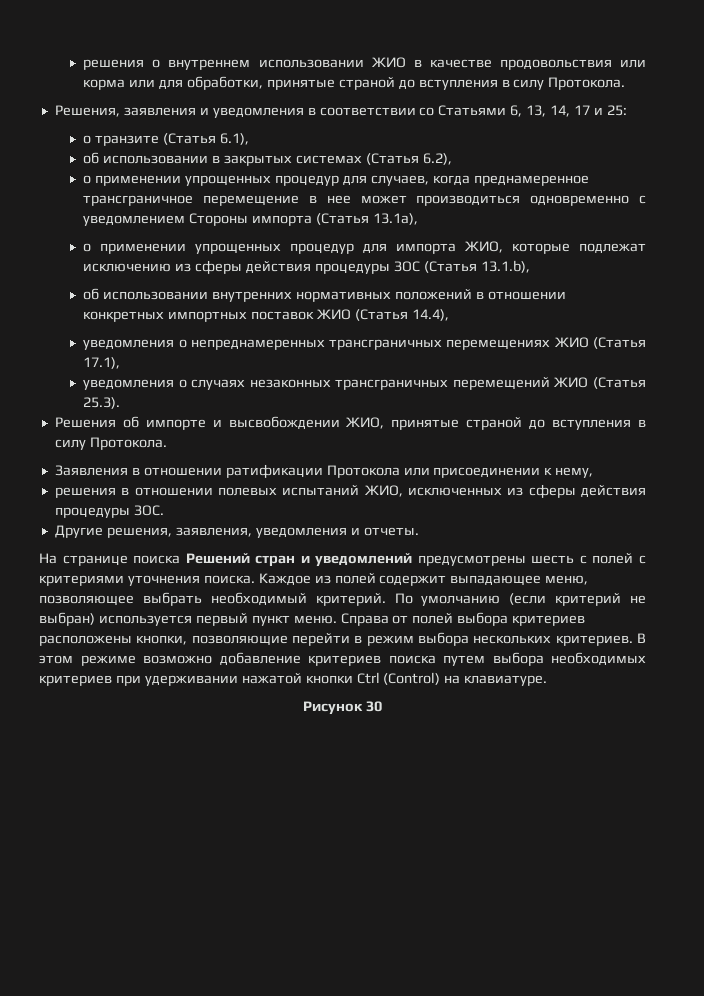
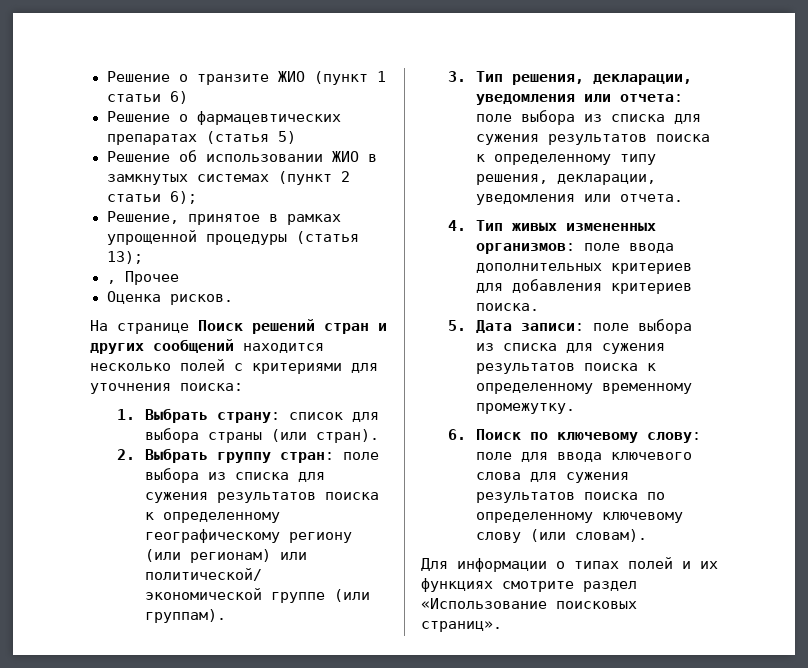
- решения о внутреннем использовании ЖИО в качестве продовольствия или корма или для обработки, принятые страной до вступления в силу Протокола.
- Решения, заявления и уведомления в соответствии со Статьями 6, 13, 14, 17 и 25:
- о транзите (Статья 6.1),
- об использовании в закрытых системах (Статья 6.2),
- о применении упрощенных процедур для случаев, когда преднамеренное трансграничное перемещение в нее может производиться одновременно с уведомлением Стороны импорта (Статья 13.1a),
- о применении упрощенных процедур для импорта ЖИО, которые подлежат исключению из сферы действия процедуры ЗОС (Статья 13.1.b),
- об использовании внутренних нормативных положений в отношении конкретных импортных поставок ЖИО (Статья 14.4),
- уведомления о непреднамеренных трансграничных перемещениях ЖИО (Статья 17.1),
- уведомления о случаях незаконных трансграничных перемещений ЖИО (Статья 25.3).
- Решения об импорте и высвобождении ЖИО, принятые страной до вступления в силу Протокола.
- Заявления в отношении ратификации Протокола или присоединении к нему,
- решения в отношении полевых испытаний ЖИО, исключенных из сферы действия процедуры ЗОС.
- Другие решения, заявления, уведомления и отчеты.
- На странице поиска Решений стран и уведомлений предусмотрены шесть с полей с критериями уточнения поиска. Каждое из полей содержит выпадающее меню, позволяющее выбрать необходимый критерий. По умолчанию (если критерий не выбран) используется первый пункт меню. Справа от полей выбора критериев расположены кнопки, позволяющие перейти в режим выбора нескольких критериев. В этом режиме возможно добавление критериев поиска путем выбора необходимых критериев при удерживании нажатой кнопки Ctrl (Control) на клавиатуре.
- Рисунок 30
+ Решение о транзите ЖИО (пункт 1 статьи 6)
+ Решение о фармацевтических препаратах (статья 5)
+ Решение об использовании ЖИО в замкнутых системах (пункт 2 статьи 6);
+ Решение, принятое в рамках упрощенной процедуры (статья 13);
+ , Прочее
+ Оценка рисков.
+ На странице Поиск решений стран и других сообщений находится несколько полей с критериями для уточнения поиска:
+ 1. Выбрать страну: список для выбора страны (или стран).
+ 2. Выбрать группу стран: поле выбора из списка для сужения результатов поиска к определенному географическому региону (или регионам) или политической/ экономической группе (или группам).
+ 3. Тип решения, декларации, уведомления или отчета: поле выбора из списка для сужения результатов поиска к определенному типу решения, декларации, уведомления или отчета.
+ 4. Тип живых измененных организмов: поле ввода дополнительных критериев для добавления критериев поиска.
+ 5. Дата записи: поле выбора из списка для сужения результатов поиска к определенному временному промежутку.
+ 6. Поиск по ключевому слову: поле для ввода ключевого слова для сужения результатов поиска по определенному ключевому слову (или словам).
+ Для информации о типах полей и их функциях смотрите раздел «Использование поисковых страниц».

